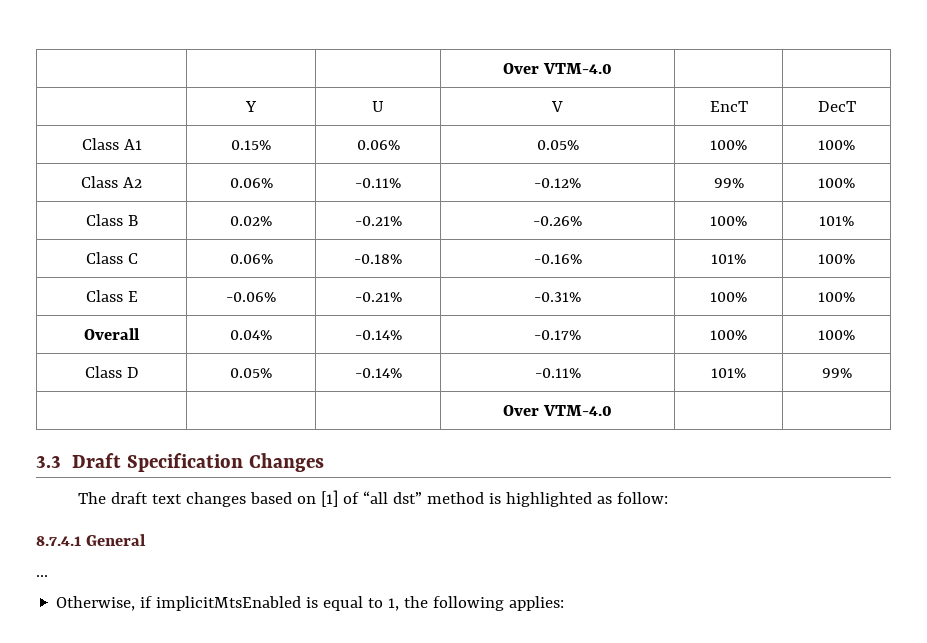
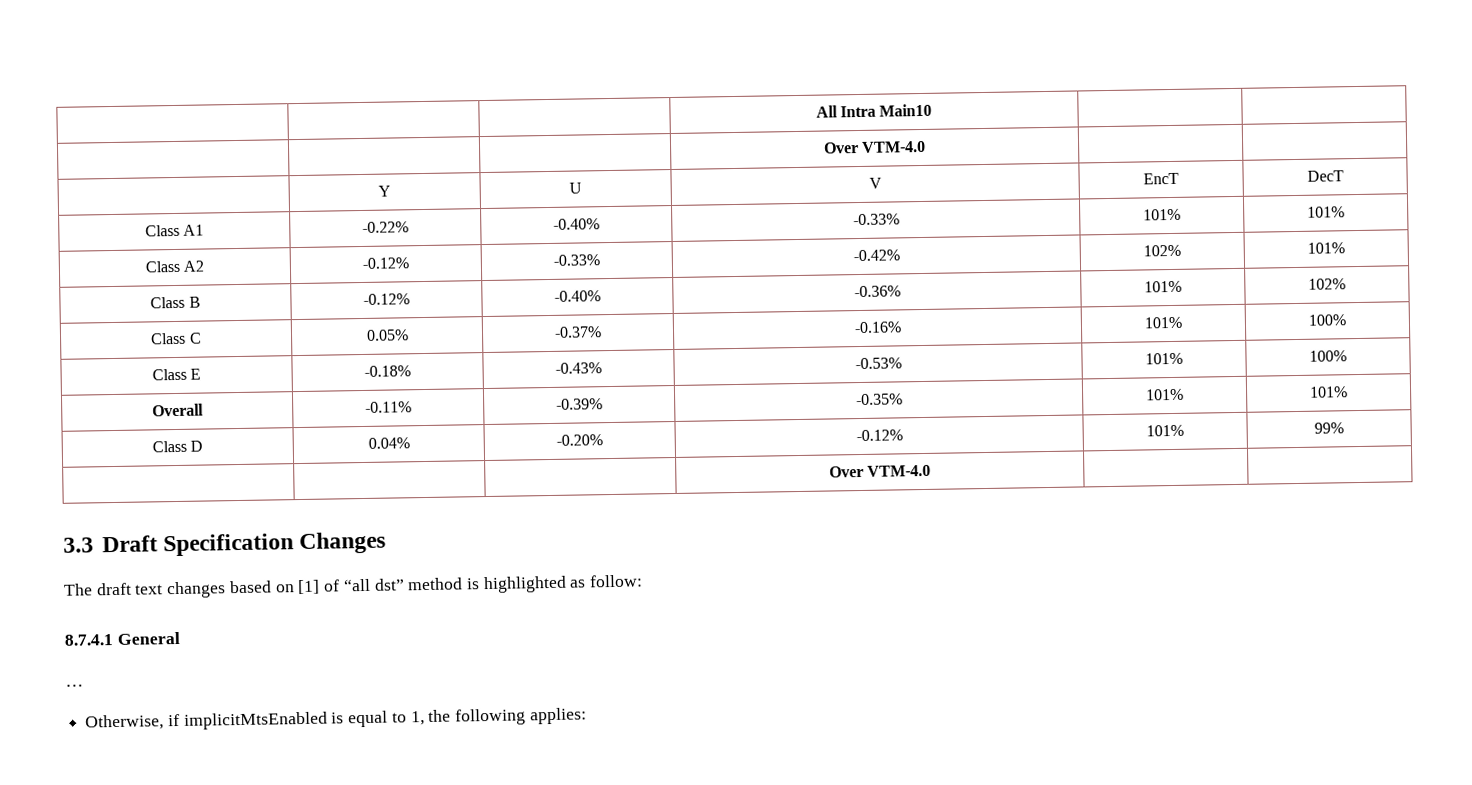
+ | | | All Intra Main10 | |
- Class A1 | 0.15% | 0.06% | 0.05% | 100% | 100%
+ Class A1 | -0.22% | -0.40% | -0.33% | 101% | 101%
- Class A2 | 0.06% | -0.11% | -0.12% | 99% | 100%
- Class B | 0.02% | -0.21% | -0.26% | 100% | 101%
+ Class A2 | -0.12% | -0.33% | -0.42% | 102% | 101%
+ Class B | -0.12% | -0.40% | -0.36% | 101% | 102%
- Class C | 0.06% | -0.18% | -0.16% | 101% | 100%
+ Class C | 0.05% | -0.37% | -0.16% | 101% | 100%
- Class E | -0.06% | -0.21% | -0.31% | 100% | 100%
- Overall | 0.04% | -0.14% | -0.17% | 100% | 100%
+ Class E | -0.18% | -0.43% | -0.53% | 101% | 100%
+ Overall | -0.11% | -0.39% | -0.35% | 101% | 101%
- Class D | 0.05% | -0.14% | -0.11% | 101% | 99%
+ Class D | 0.04% | -0.20% | -0.12% | 101% | 99%

